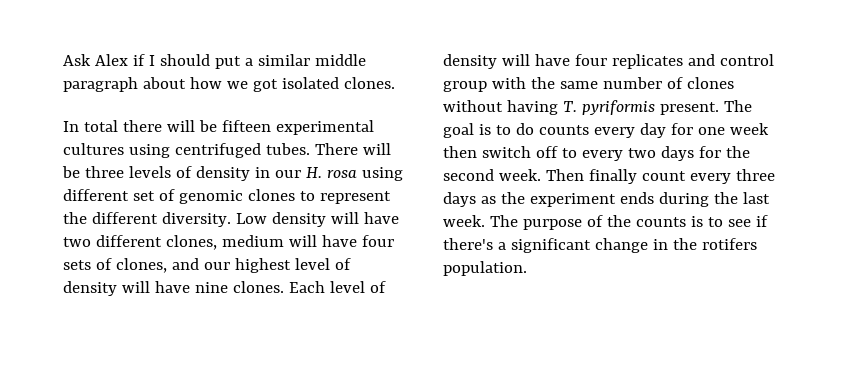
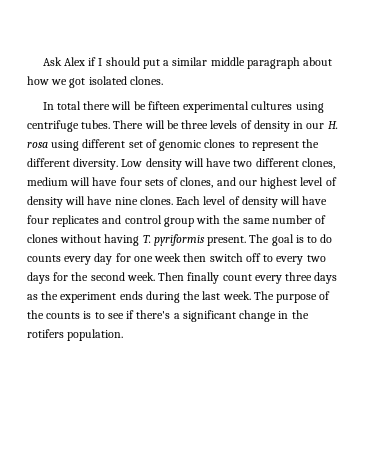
- In total there will be fifteen experimental cultures using centrifuged tubes.
+ In total there will be fifteen experimental cultures using centrifuge tubes.

